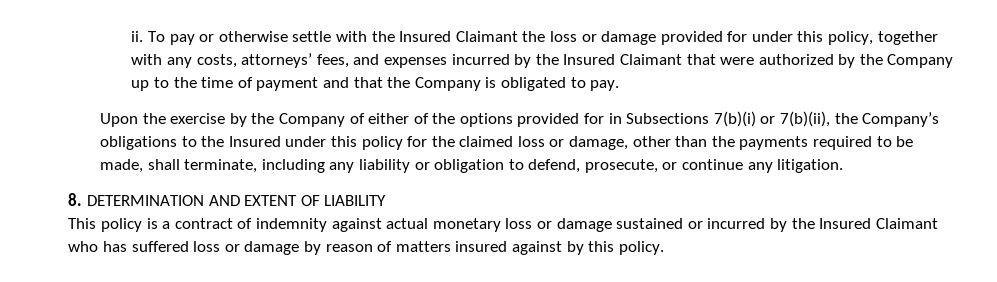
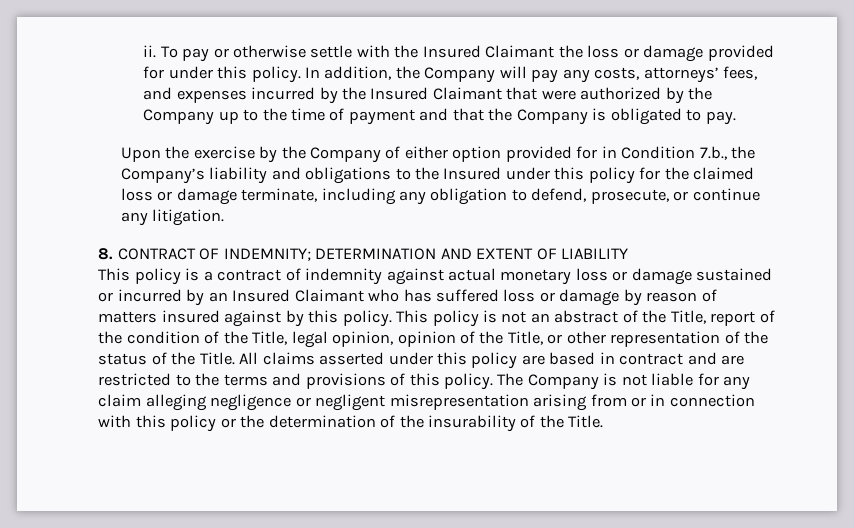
- To pay or otherwise settle with the Insured Claimant the loss or damage provided for under this policy, together with any costs, attorneys’ fees, and expenses incurred by the Insured Claimant that were authorized by the Company up to the time of payment and that the Company is obligated to pay.
+ To pay or otherwise settle with the Insured Claimant the loss or damage provided for under this policy. In addition, the Company will pay any costs, attorneys’ fees, and expenses incurred by the Insured Claimant that were authorized by the Company up to the time of payment and that the Company is obligated to pay.
- Upon the exercise by the Company of either of the options provided for in Subsections 7(b)(i) or 7(b)(ii), the Company’s obligations to the Insured under this policy for the claimed loss or damage, other than the payments required to be made, shall terminate, including any liability or obligation to defend, prosecute, or continue any litigation.
+ Upon the exercise by the Company of either option provided for in Condition 7.b., the Company’s liability and obligations to the Insured under this policy for the claimed loss or damage terminate, including any obligation to defend, prosecute, or continue any litigation.
- 8. DETERMINATION AND EXTENT OF LIABILITY
+ 8. CONTRACT OF INDEMNITY; DETERMINATION AND EXTENT OF LIABILITY
- This policy is a contract of indemnity against actual monetary loss or damage sustained or incurred by the Insured Claimant who has suffered loss or damage by reason of matters insured against by this policy.
+ This policy is a contract of indemnity against actual monetary loss or damage sustained or incurred by an Insured Claimant who has suffered loss or damage by reason of matters insured against by this policy.
+ This policy is not an abstract of the Title, report of the condition of the Title, legal opinion, opinion of the Title, or other representation of the status of the Title. All claims asserted under this policy are based in contract and are restricted to the terms and provisions of this policy. The Company is not liable for any claim alleging negligence or negligent misrepresentation arising from or in connection with this policy or the determination of the insurability of the Title.

